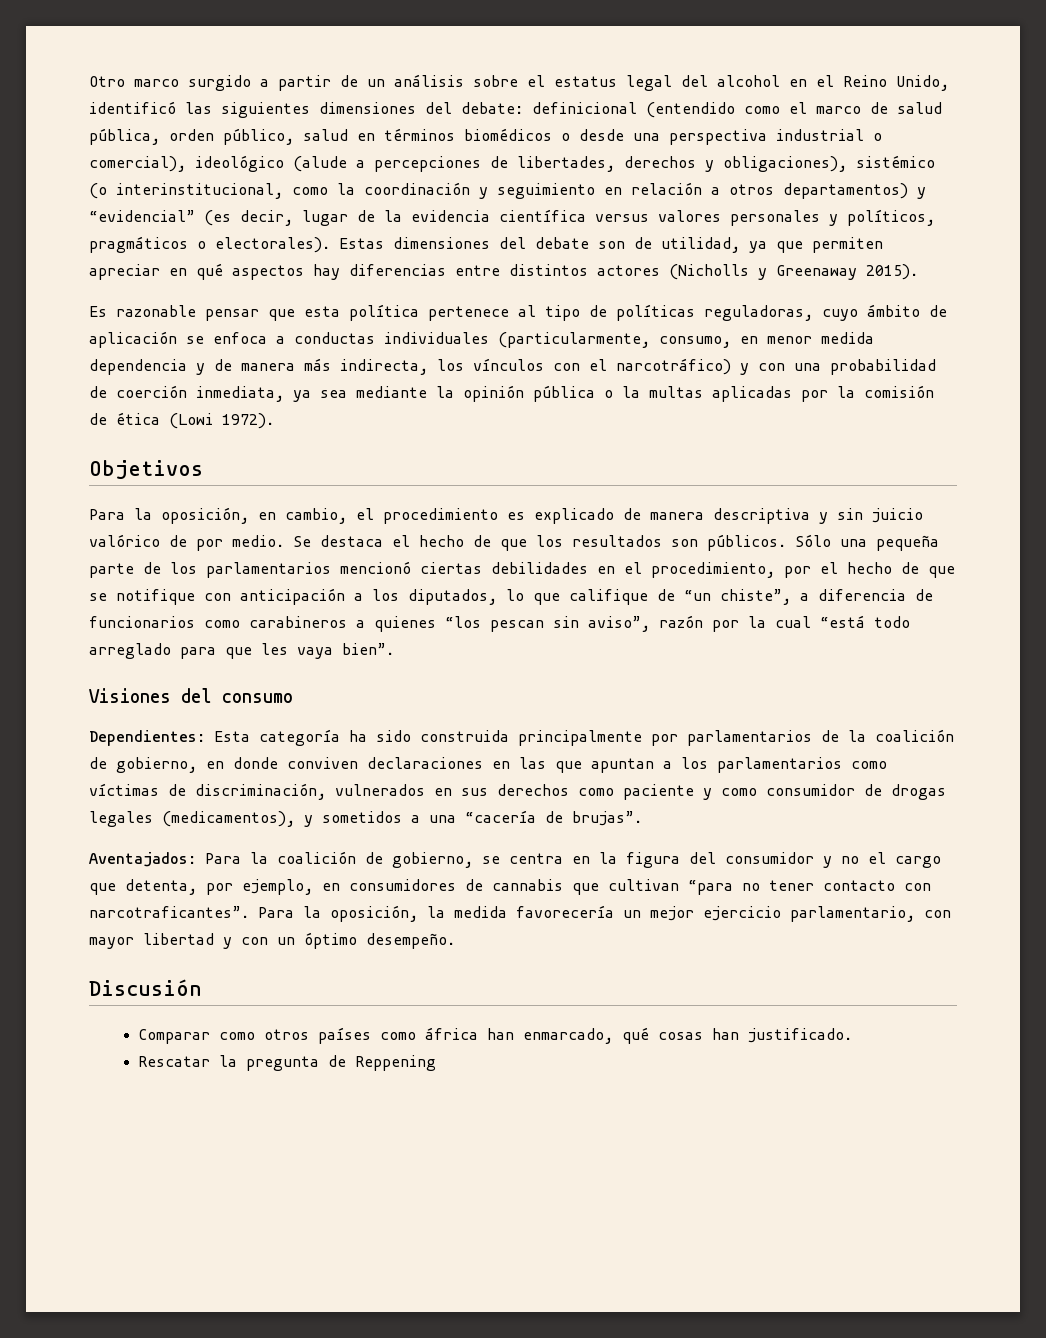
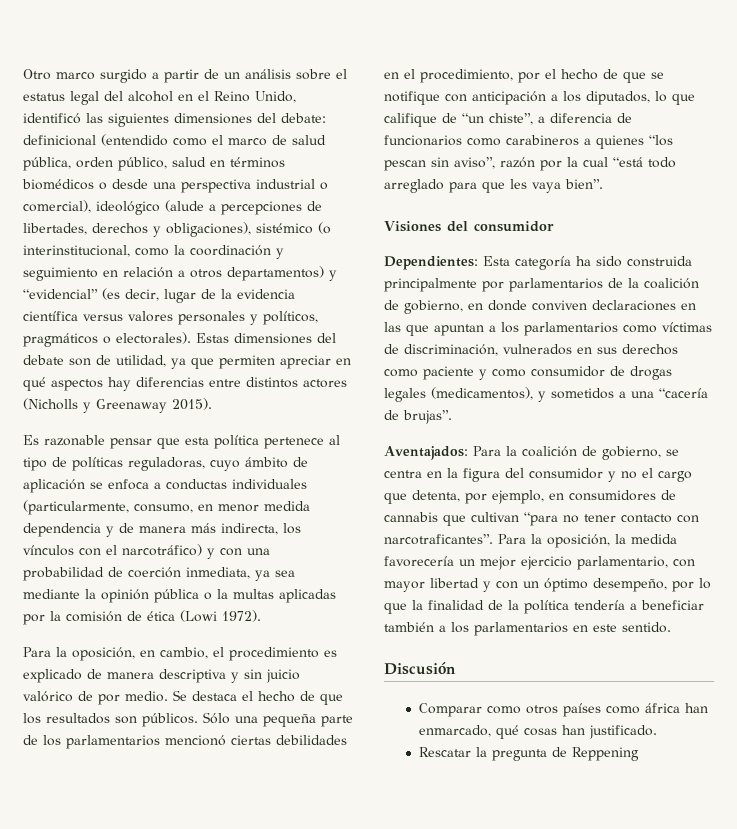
- Objetivos
- Visiones del consumo
+ Visiones del consumidor
- Para la oposición, la medida favorecería un mejor ejercicio parlamentario, con mayor libertad y con un óptimo desempeño.
+ Para la oposición, la medida favorecería un mejor ejercicio parlamentario, con mayor libertad y con un óptimo desempeño, por lo que la finalidad de la política tendería a beneficiar también a los parlamentarios en este sentido.

